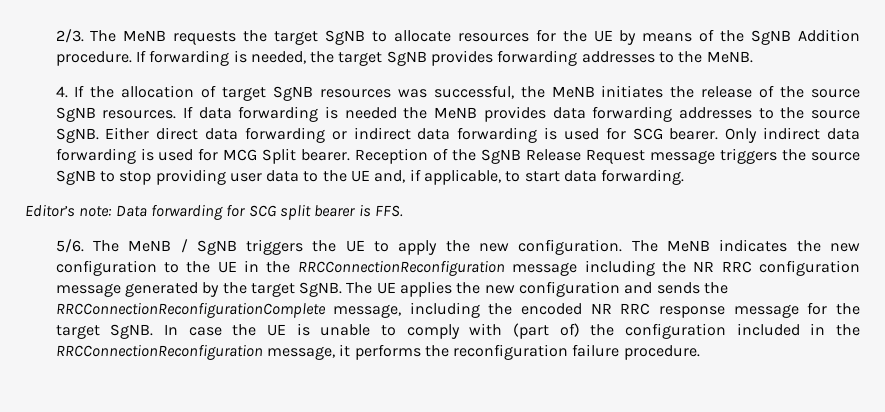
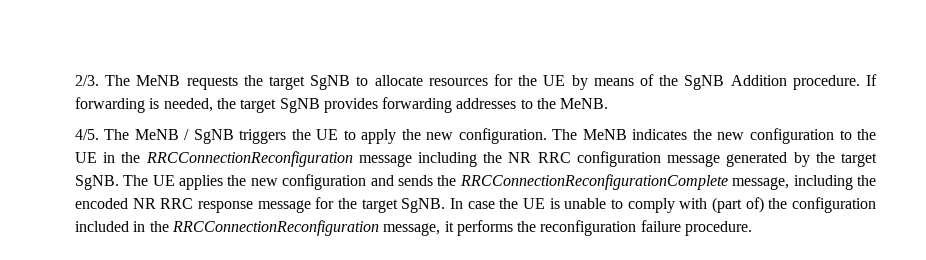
- 4. If the allocation of target SgNB resources was successful, the MeNB initiates the release of the source SgNB resources. If data forwarding is needed the MeNB provides data forwarding addresses to the source SgNB. Either direct data forwarding or indirect data forwarding is used for SCG bearer. Only indirect data forwarding is used for MCG Split bearer. Reception of the SgNB Release Request message triggers the source SgNB to stop providing user data to the UE and, if applicable, to start data forwarding.
- Editor’s note: Data forwarding for SCG split bearer is FFS.
- 5/6.
+ 4/5.

